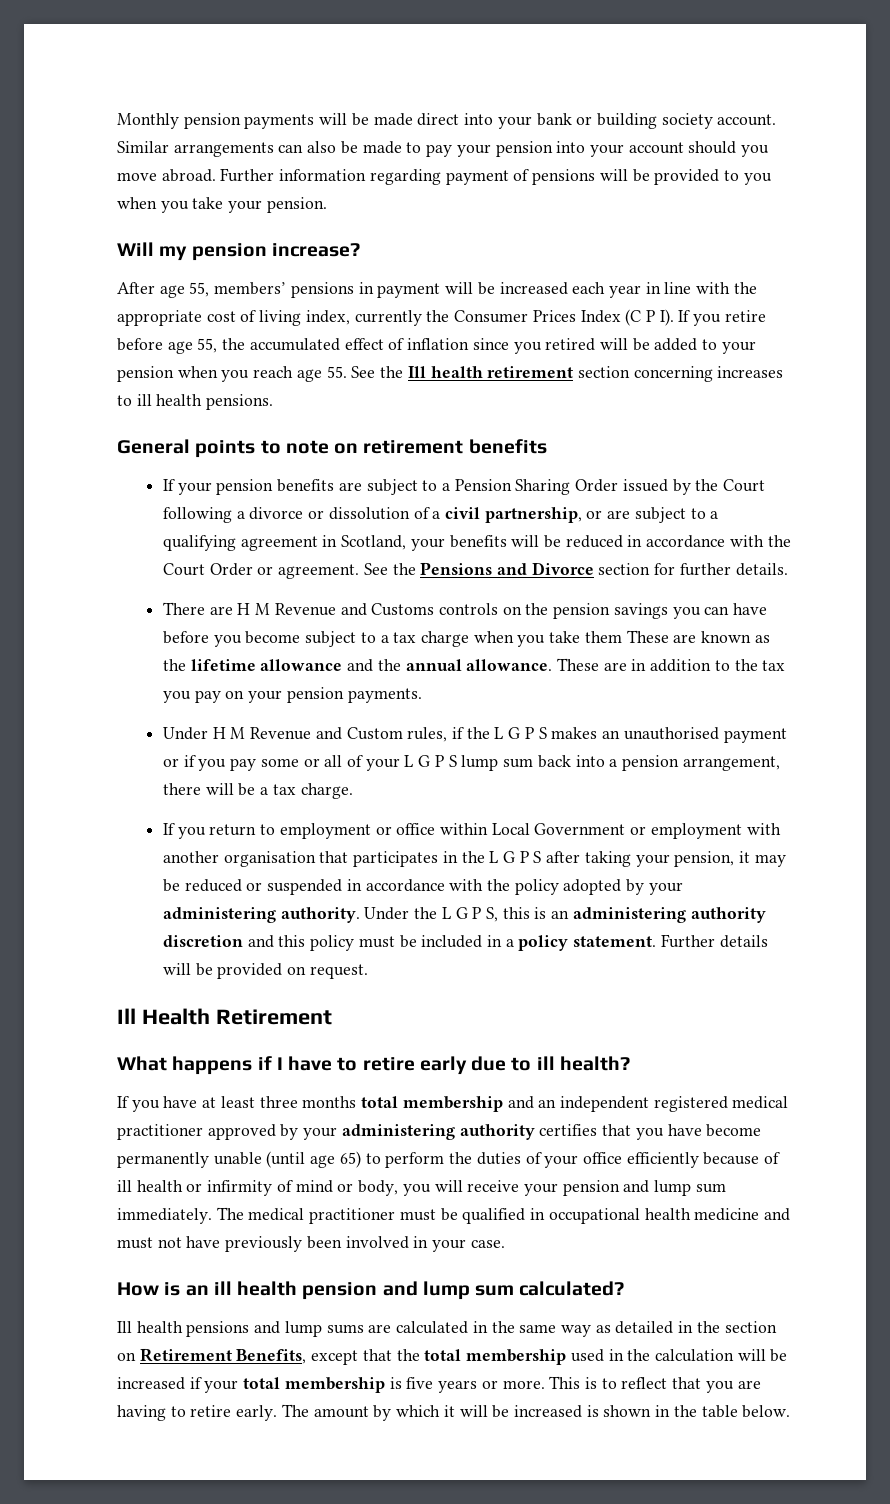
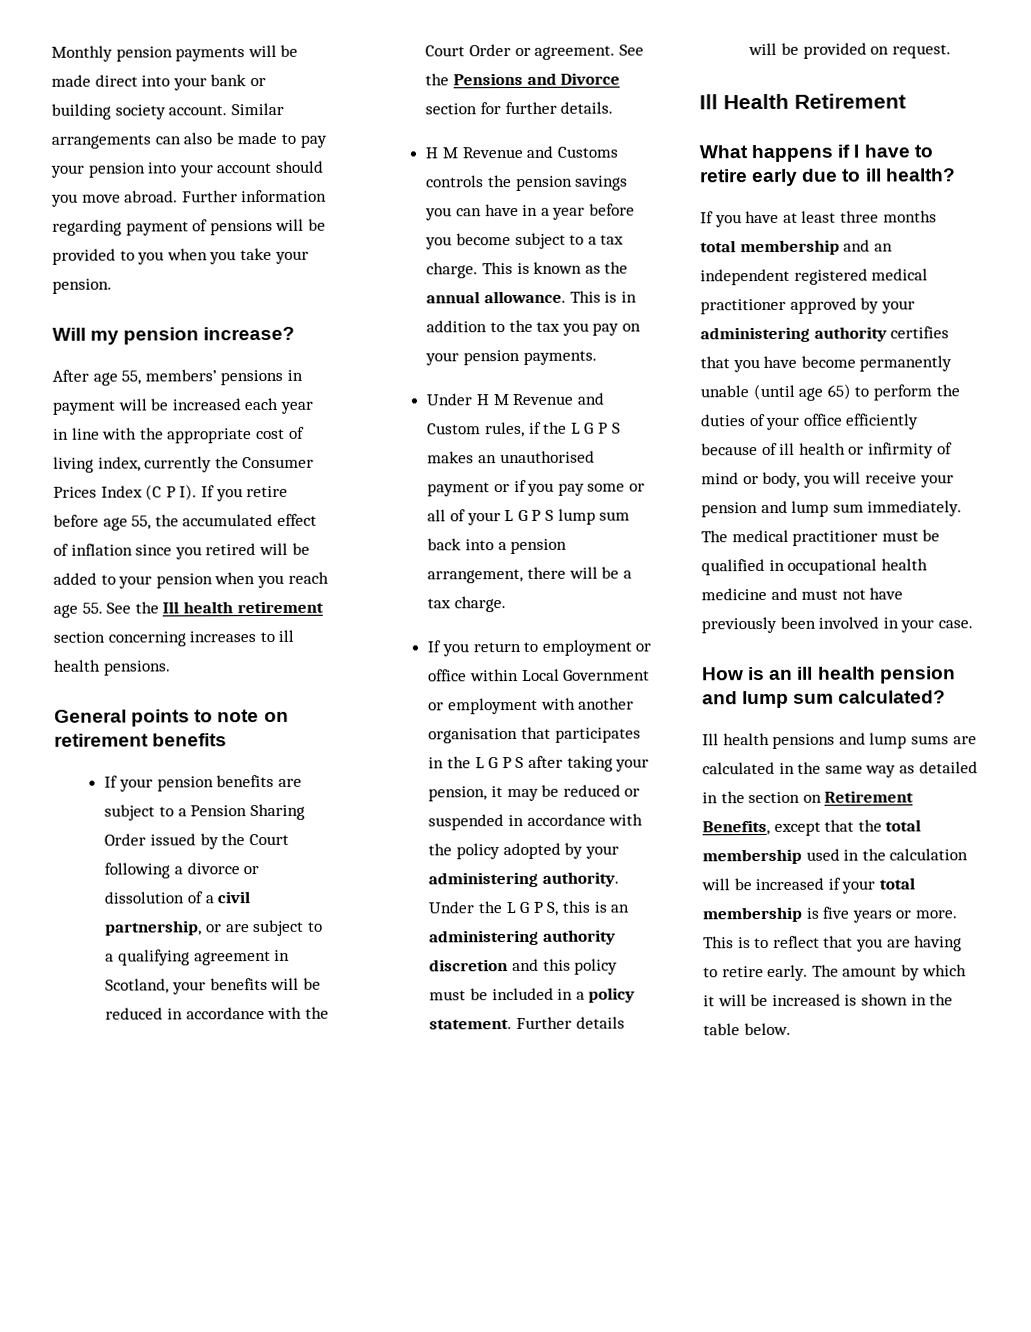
- There are H M Revenue and Customs controls on the pension savings you can have before you become subject to a tax charge when you take them These are known as the lifetime allowance and the annual allowance. These are in addition to the tax you pay on your pension payments.
+ H M Revenue and Customs controls the pension savings you can have in a year before you become subject to a tax charge. This is known as the annual allowance. This is in addition to the tax you pay on your pension payments.

